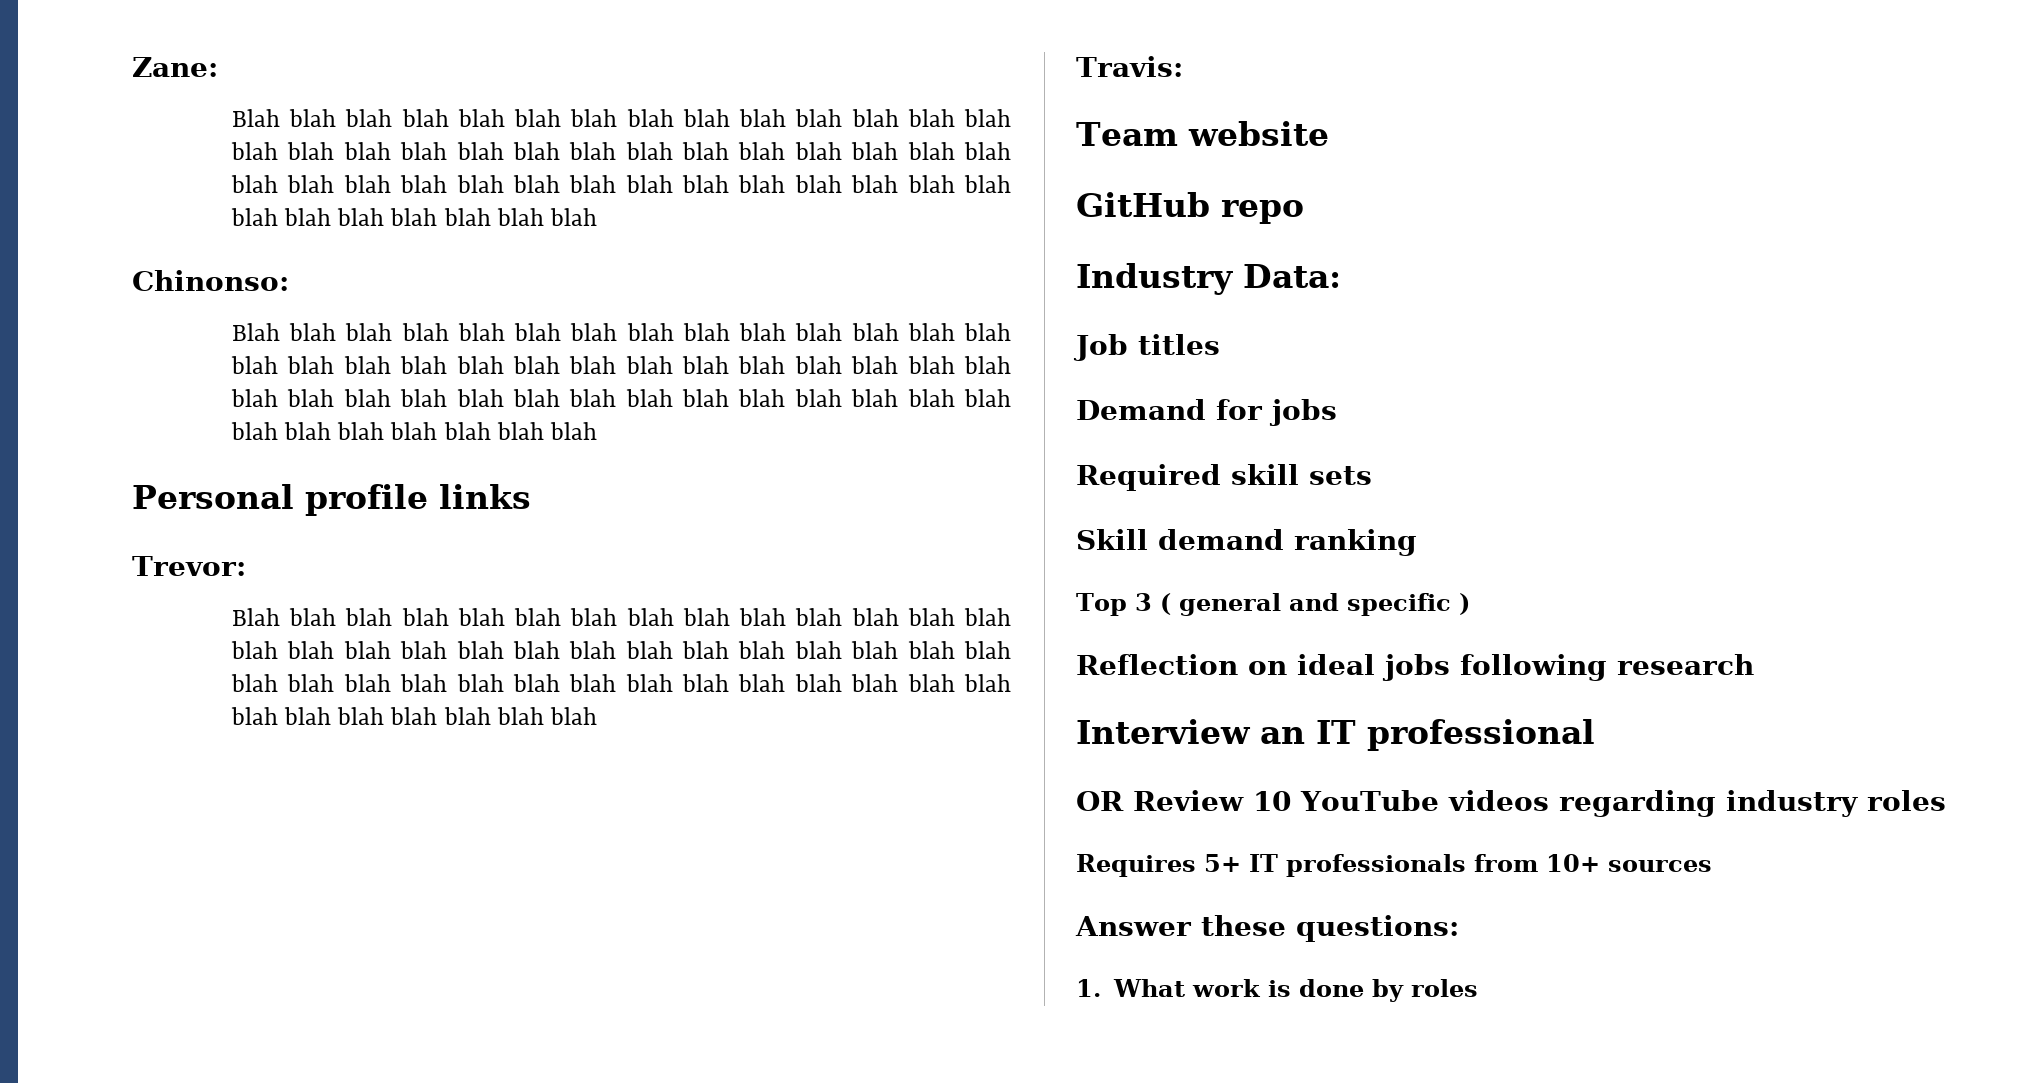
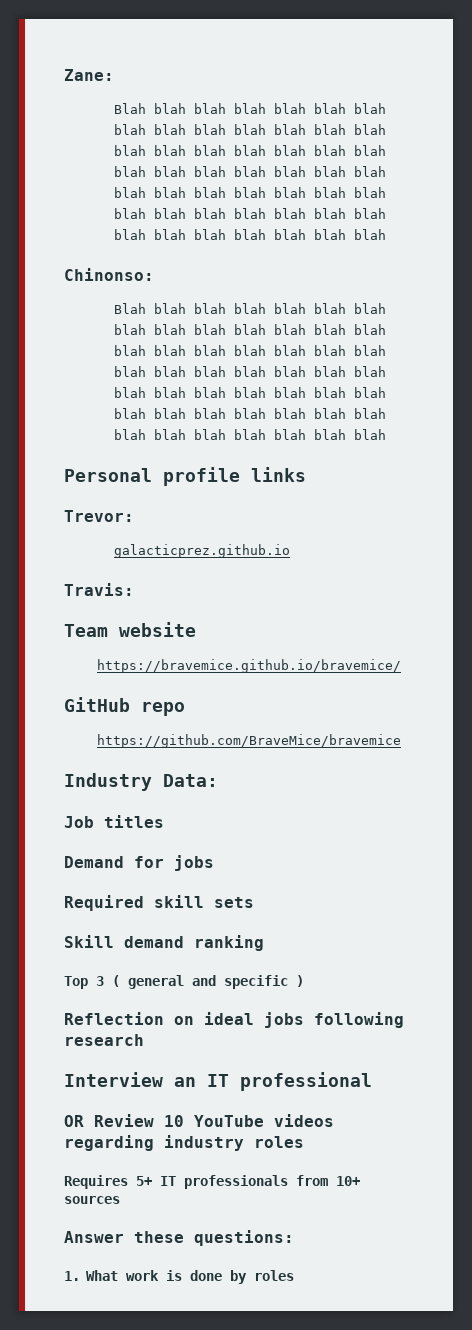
  Trevor:
- Blah blah blah blah blah blah blah blah blah blah blah blah blah blah blah blah blah blah blah blah blah blah blah blah blah blah blah blah blah blah blah blah blah blah blah blah blah blah blah blah blah blah blah blah blah blah blah blah blah
+ galacticprez.github.io
+ https://bravemice.github.io/bravemice/
+ https://github.com/BraveMice/bravemice

